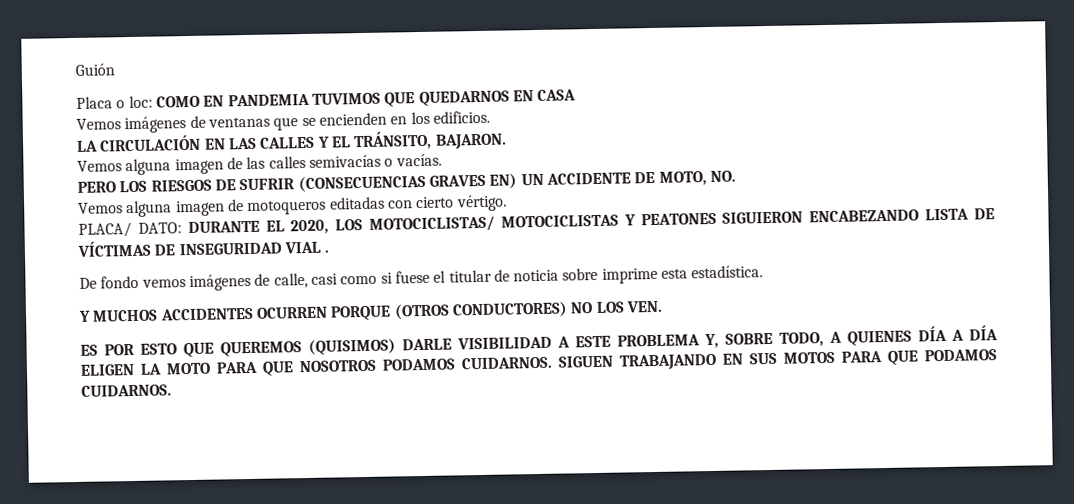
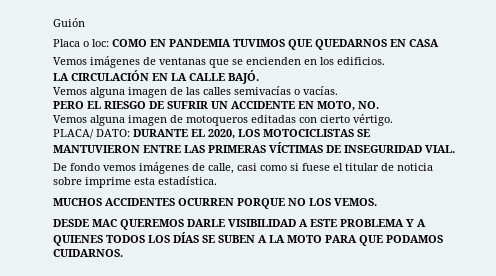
- LA CIRCULACIÓN EN LAS CALLES Y EL TRÁNSITO, BAJARON.
+ LA CIRCULACIÓN EN LA CALLE BAJÓ.
- PERO LOS RIESGOS DE SUFRIR (CONSECUENCIAS GRAVES EN) UN ACCIDENTE DE MOTO, NO.
+ PERO EL RIESGO DE SUFRIR UN ACCIDENTE EN MOTO, NO.
- PLACA/ DATO: DURANTE EL 2020, LOS MOTOCICLISTAS/ MOTOCICLISTAS Y PEATONES SIGUIERON ENCABEZANDO LISTA DE VÍCTIMAS DE INSEGURIDAD VIAL .
+ PLACA/ DATO: DURANTE EL 2020, LOS MOTOCICLISTAS SE MANTUVIERON ENTRE LAS PRIMERAS VÍCTIMAS DE INSEGURIDAD VIAL.
- Y MUCHOS ACCIDENTES OCURREN PORQUE (OTROS CONDUCTORES) NO LOS VEN.
- ES POR ESTO QUE QUEREMOS (QUISIMOS) DARLE VISIBILIDAD A ESTE PROBLEMA Y, SOBRE TODO, A QUIENES DÍA A DÍA ELIGEN LA MOTO PARA QUE NOSOTROS PODAMOS CUIDARNOS. SIGUEN TRABAJANDO EN SUS MOTOS PARA QUE PODAMOS CUIDARNOS.
+ MUCHOS ACCIDENTES OCURREN PORQUE NO LOS VEMOS.
+ DESDE MAC QUEREMOS DARLE VISIBILIDAD A ESTE PROBLEMA Y A QUIENES TODOS LOS DÍAS SE SUBEN A LA MOTO PARA QUE PODAMOS CUIDARNOS.

